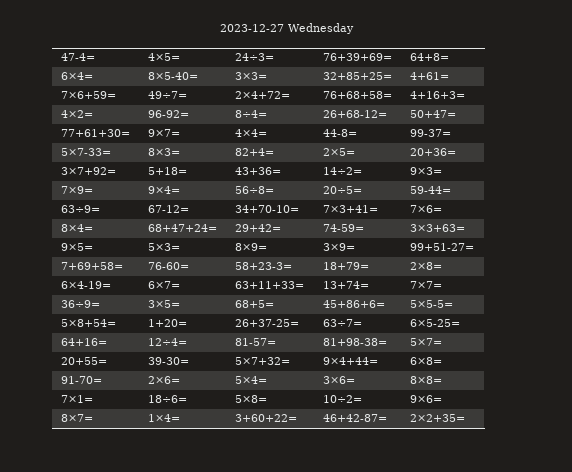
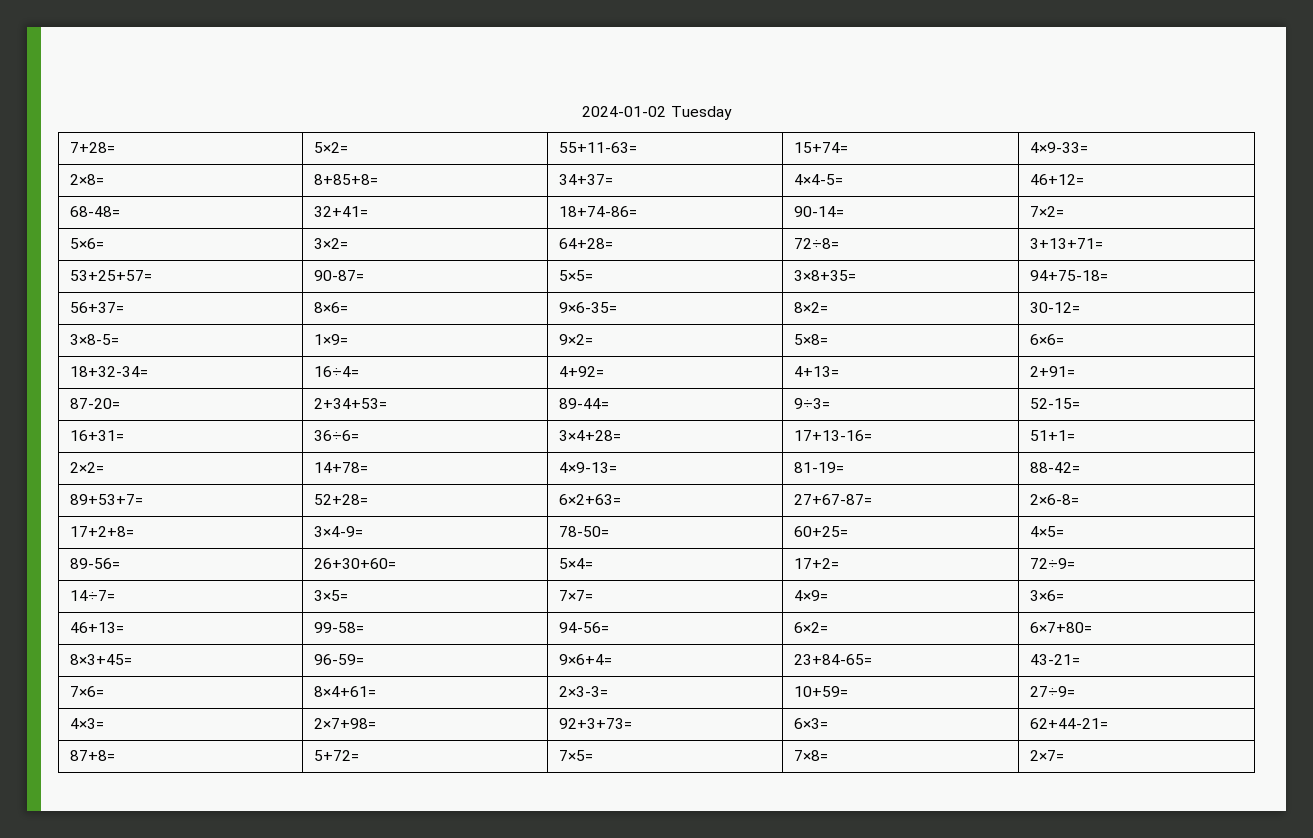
- 2023-12-27 Wednesday
- 47-4= | 4×5= | 24÷3= | 76+39+69= | 64+8=
- 6×4= | 8×5-40= | 3×3= | 32+85+25= | 4+61=
- 7×6+59= | 49÷7= | 2×4+72= | 76+68+58= | 4+16+3=
- 4×2= | 96-92= | 8÷4= | 26+68-12= | 50+47=
- 77+61+30= | 9×7= | 4×4= | 44-8= | 99-37=
- 5×7-33= | 8×3= | 82+4= | 2×5= | 20+36=
- 3×7+92= | 5+18= | 43+36= | 14÷2= | 9×3=
- 7×9= | 9×4= | 56÷8= | 20÷5= | 59-44=
- 63÷9= | 67-12= | 34+70-10= | 7×3+41= | 7×6=
- 8×4= | 68+47+24= | 29+42= | 74-59= | 3×3+63=
- 9×5= | 5×3= | 8×9= | 3×9= | 99+51-27=
- 7+69+58= | 76-60= | 58+23-3= | 18+79= | 2×8=
- 6×4-19= | 6×7= | 63+11+33= | 13+74= | 7×7=
- 36÷9= | 3×5= | 68+5= | 45+86+6= | 5×5-5=
- 5×8+54= | 1+20= | 26+37-25= | 63÷7= | 6×5-25=
- 64+16= | 12÷4= | 81-57= | 81+98-38= | 5×7=
- 20+55= | 39-30= | 5×7+32= | 9×4+44= | 6×8=
- 91-70= | 2×6= | 5×4= | 3×6= | 8×8=
- 7×1= | 18÷6= | 5×8= | 10÷2= | 9×6=
- 8×7= | 1×4= | 3+60+22= | 46+42-87= | 2×2+35=
+ 2024-01-02 Tuesday
+ 7+28= | 5×2= | 55+11-63= | 15+74= | 4×9-33=
+ 2×8= | 8+85+8= | 34+37= | 4×4-5= | 46+12=
+ 68-48= | 32+41= | 18+74-86= | 90-14= | 7×2=
+ 5×6= | 3×2= | 64+28= | 72÷8= | 3+13+71=
+ 53+25+57= | 90-87= | 5×5= | 3×8+35= | 94+75-18=
+ 56+37= | 8×6= | 9×6-35= | 8×2= | 30-12=
+ 3×8-5= | 1×9= | 9×2= | 5×8= | 6×6=
+ 18+32-34= | 16÷4= | 4+92= | 4+13= | 2+91=
+ 87-20= | 2+34+53= | 89-44= | 9÷3= | 52-15=
+ 16+31= | 36÷6= | 3×4+28= | 17+13-16= | 51+1=
+ 2×2= | 14+78= | 4×9-13= | 81-19= | 88-42=
+ 89+53+7= | 52+28= | 6×2+63= | 27+67-87= | 2×6-8=
+ 17+2+8= | 3×4-9= | 78-50= | 60+25= | 4×5=
+ 89-56= | 26+30+60= | 5×4= | 17+2= | 72÷9=
+ 14÷7= | 3×5= | 7×7= | 4×9= | 3×6=
+ 46+13= | 99-58= | 94-56= | 6×2= | 6×7+80=
+ 8×3+45= | 96-59= | 9×6+4= | 23+84-65= | 43-21=
+ 7×6= | 8×4+61= | 2×3-3= | 10+59= | 27÷9=
+ 4×3= | 2×7+98= | 92+3+73= | 6×3= | 62+44-21=
+ 87+8= | 5+72= | 7×5= | 7×8= | 2×7=

